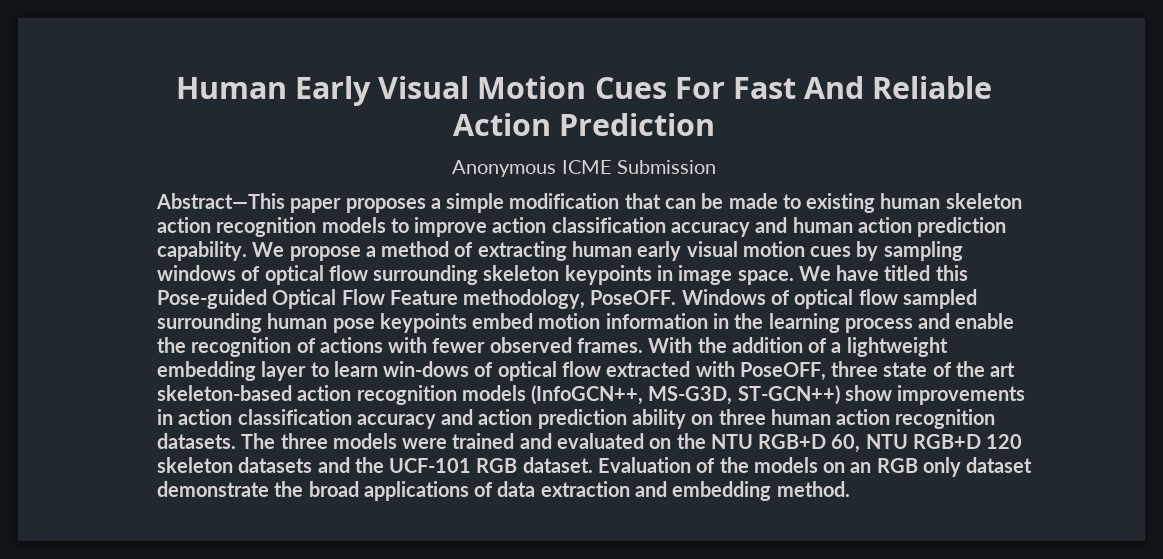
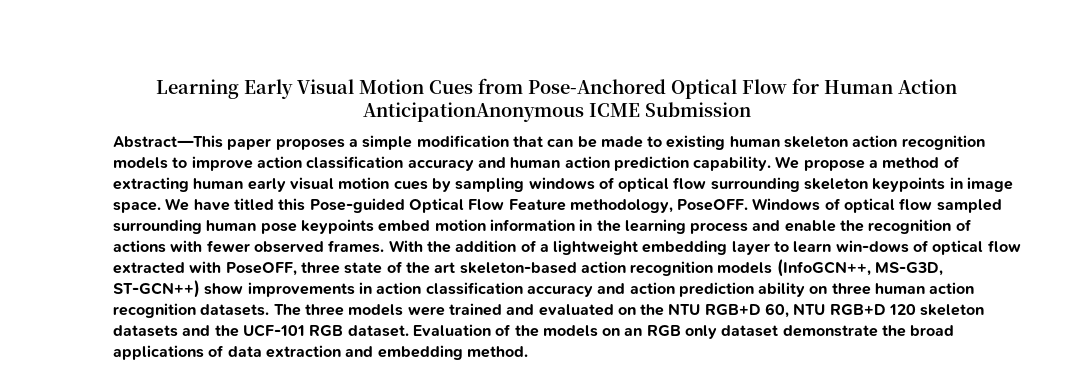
- Human Early Visual Motion Cues For Fast And Reliable Action Prediction
- Anonymous ICME Submission
+ Learning Early Visual Motion Cues from Pose-Anchored Optical Flow for Human Action AnticipationAnonymous ICME Submission

